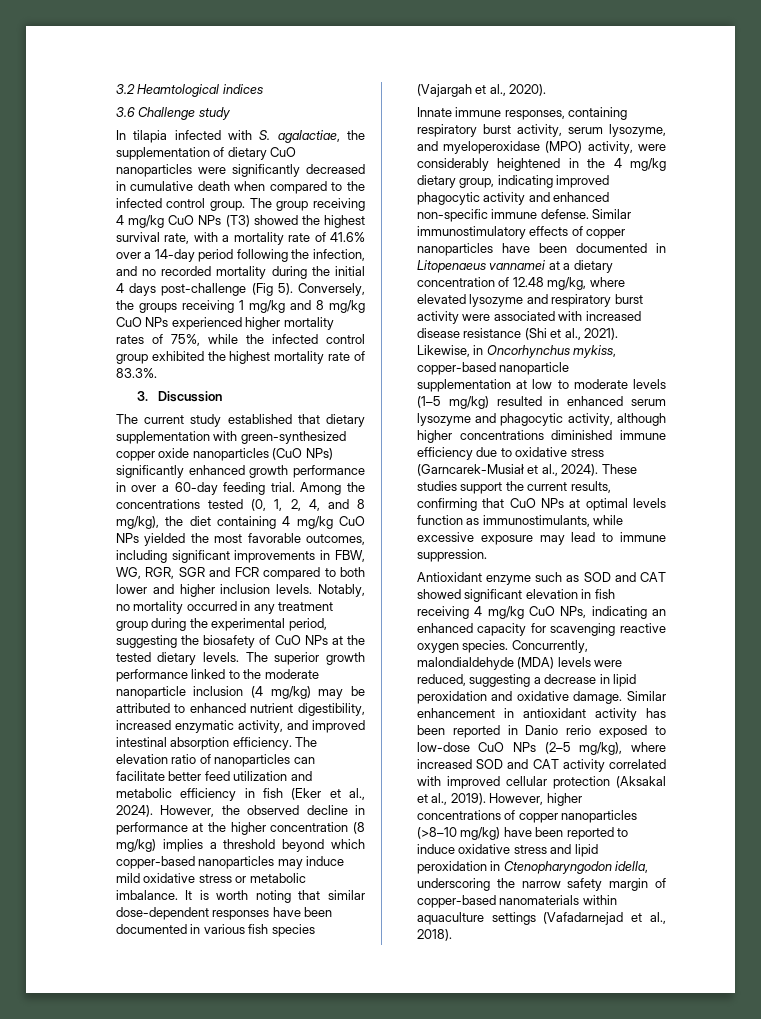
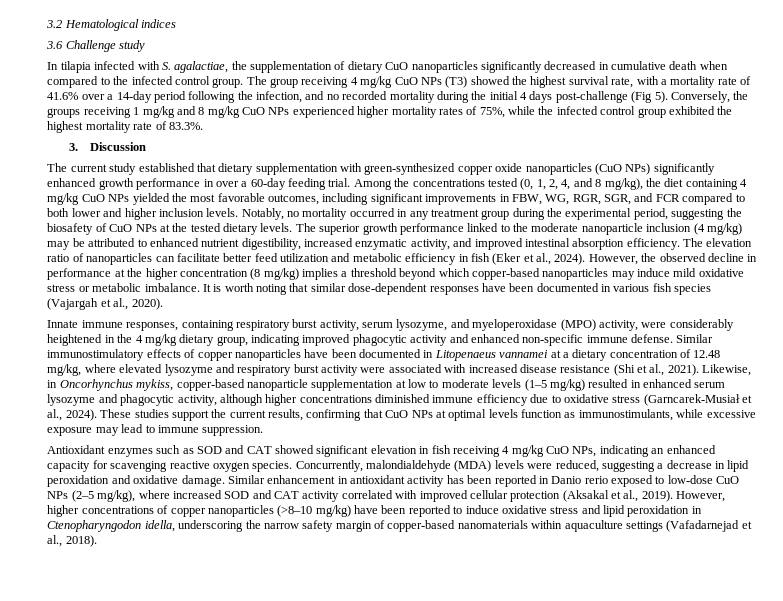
- 3.2 Heamtological indices
+ 3.2 Hematological indices
- In tilapia infected with S. agalactiae, the supplementation of dietary CuO nanoparticles were significantly decreased in cumulative death when compared to the infected control group.
+ In tilapia infected with S. agalactiae, the supplementation of dietary CuO nanoparticles significantly decreased in cumulative death when compared to the infected control group.
- Among the concentrations tested (0, 1, 2, 4, and 8 mg/kg), the diet containing 4 mg/kg CuO NPs yielded the most favorable outcomes, including significant improvements in FBW, WG, RGR, SGR and FCR compared to both lower and higher inclusion levels.
+ Among the concentrations tested (0, 1, 2, 4, and 8 mg/kg), the diet containing 4 mg/kg CuO NPs yielded the most favorable outcomes, including significant improvements in FBW, WG, RGR, SGR, and FCR compared to both lower and higher inclusion levels.
- Antioxidant enzyme such as SOD and CAT showed significant elevation in fish receiving 4 mg/kg CuO NPs, indicating an enhanced capacity for scavenging reactive oxygen species.
+ Antioxidant enzymes such as SOD and CAT showed significant elevation in fish receiving 4 mg/kg CuO NPs, indicating an enhanced capacity for scavenging reactive oxygen species.

